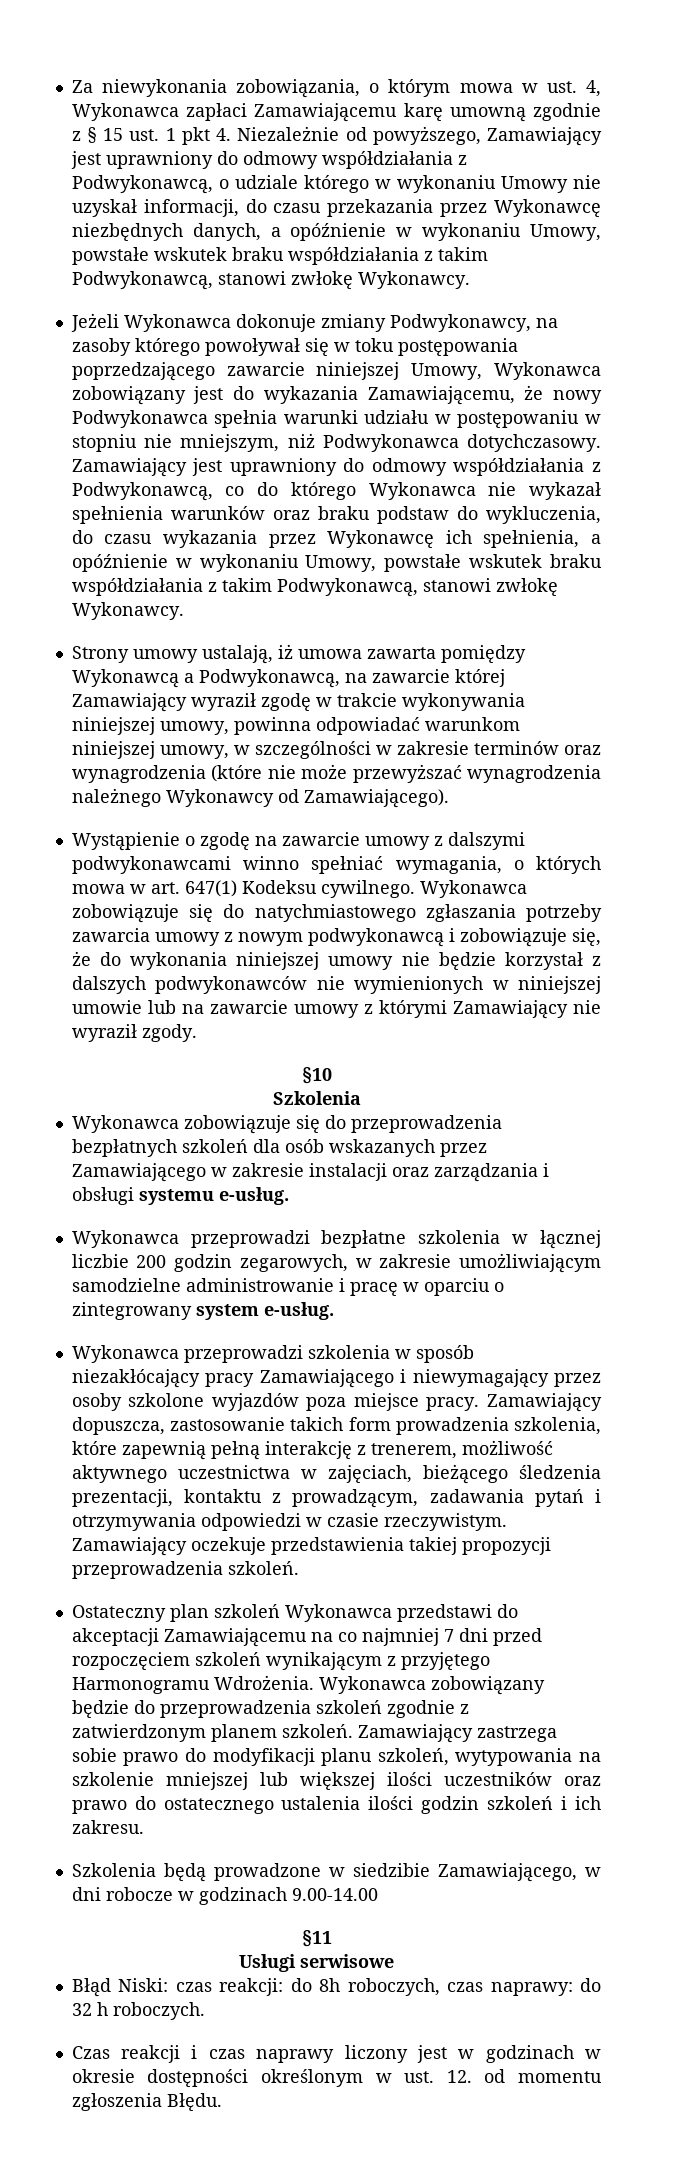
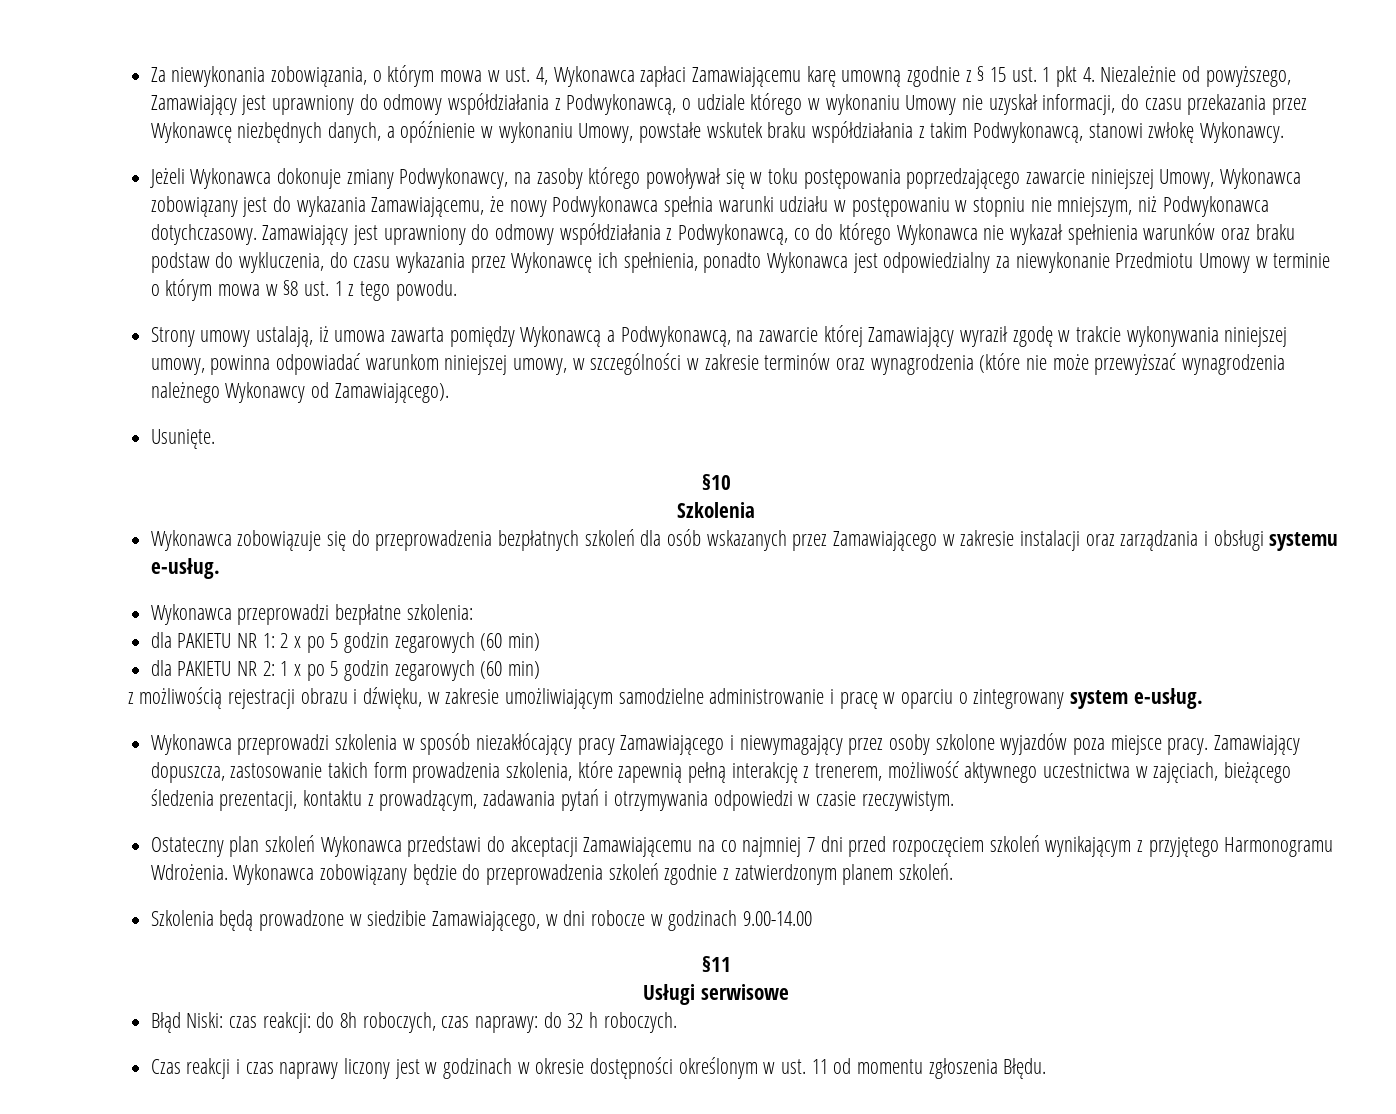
- Zamawiający jest uprawniony do odmowy współdziałania z Podwykonawcą, co do którego Wykonawca nie wykazał spełnienia warunków oraz braku podstaw do wykluczenia, do czasu wykazania przez Wykonawcę ich spełnienia, a opóźnienie w wykonaniu Umowy, powstałe wskutek braku współdziałania z takim Podwykonawcą, stanowi zwłokę Wykonawcy.
+ Zamawiający jest uprawniony do odmowy współdziałania z Podwykonawcą, co do którego Wykonawca nie wykazał spełnienia warunków oraz braku podstaw do wykluczenia, do czasu wykazania przez Wykonawcę ich spełnienia, ponadto Wykonawca jest odpowiedzialny za niewykonanie Przedmiotu Umowy w terminie o którym mowa w §8 ust. 1 z tego powodu.
- Wystąpienie o zgodę na zawarcie umowy z dalszymi podwykonawcami winno spełniać wymagania, o których mowa w art. 647(1) Kodeksu cywilnego. Wykonawca zobowiązuje się do natychmiastowego zgłaszania potrzeby zawarcia umowy z nowym podwykonawcą i zobowiązuje się, że do wykonania niniejszej umowy nie będzie korzystał z dalszych podwykonawców nie wymienionych w niniejszej umowie lub na zawarcie umowy z którymi Zamawiający nie wyraził zgody.
+ Usunięte.
- Wykonawca przeprowadzi bezpłatne szkolenia w łącznej liczbie 200 godzin zegarowych, w zakresie umożliwiającym samodzielne administrowanie i pracę w oparciu o zintegrowany system e-usług.
+ Wykonawca przeprowadzi bezpłatne szkolenia:
+ dla PAKIETU NR 1: 2 x po 5 godzin zegarowych (60 min)
+ dla PAKIETU NR 2: 1 x po 5 godzin zegarowych (60 min)
+ z możliwością rejestracji obrazu i dźwięku, w zakresie umożliwiającym samodzielne administrowanie i pracę w oparciu o zintegrowany system e-usług.
- Zamawiający oczekuje przedstawienia takiej propozycji przeprowadzenia szkoleń.
- Zamawiający zastrzega sobie prawo do modyfikacji planu szkoleń, wytypowania na szkolenie mniejszej lub większej ilości uczestników oraz prawo do ostatecznego ustalenia ilości godzin szkoleń i ich zakresu.
- Czas reakcji i czas naprawy liczony jest w godzinach w okresie dostępności określonym w ust. 12. od momentu zgłoszenia Błędu.
+ Czas reakcji i czas naprawy liczony jest w godzinach w okresie dostępności określonym w ust. 11 od momentu zgłoszenia Błędu.

